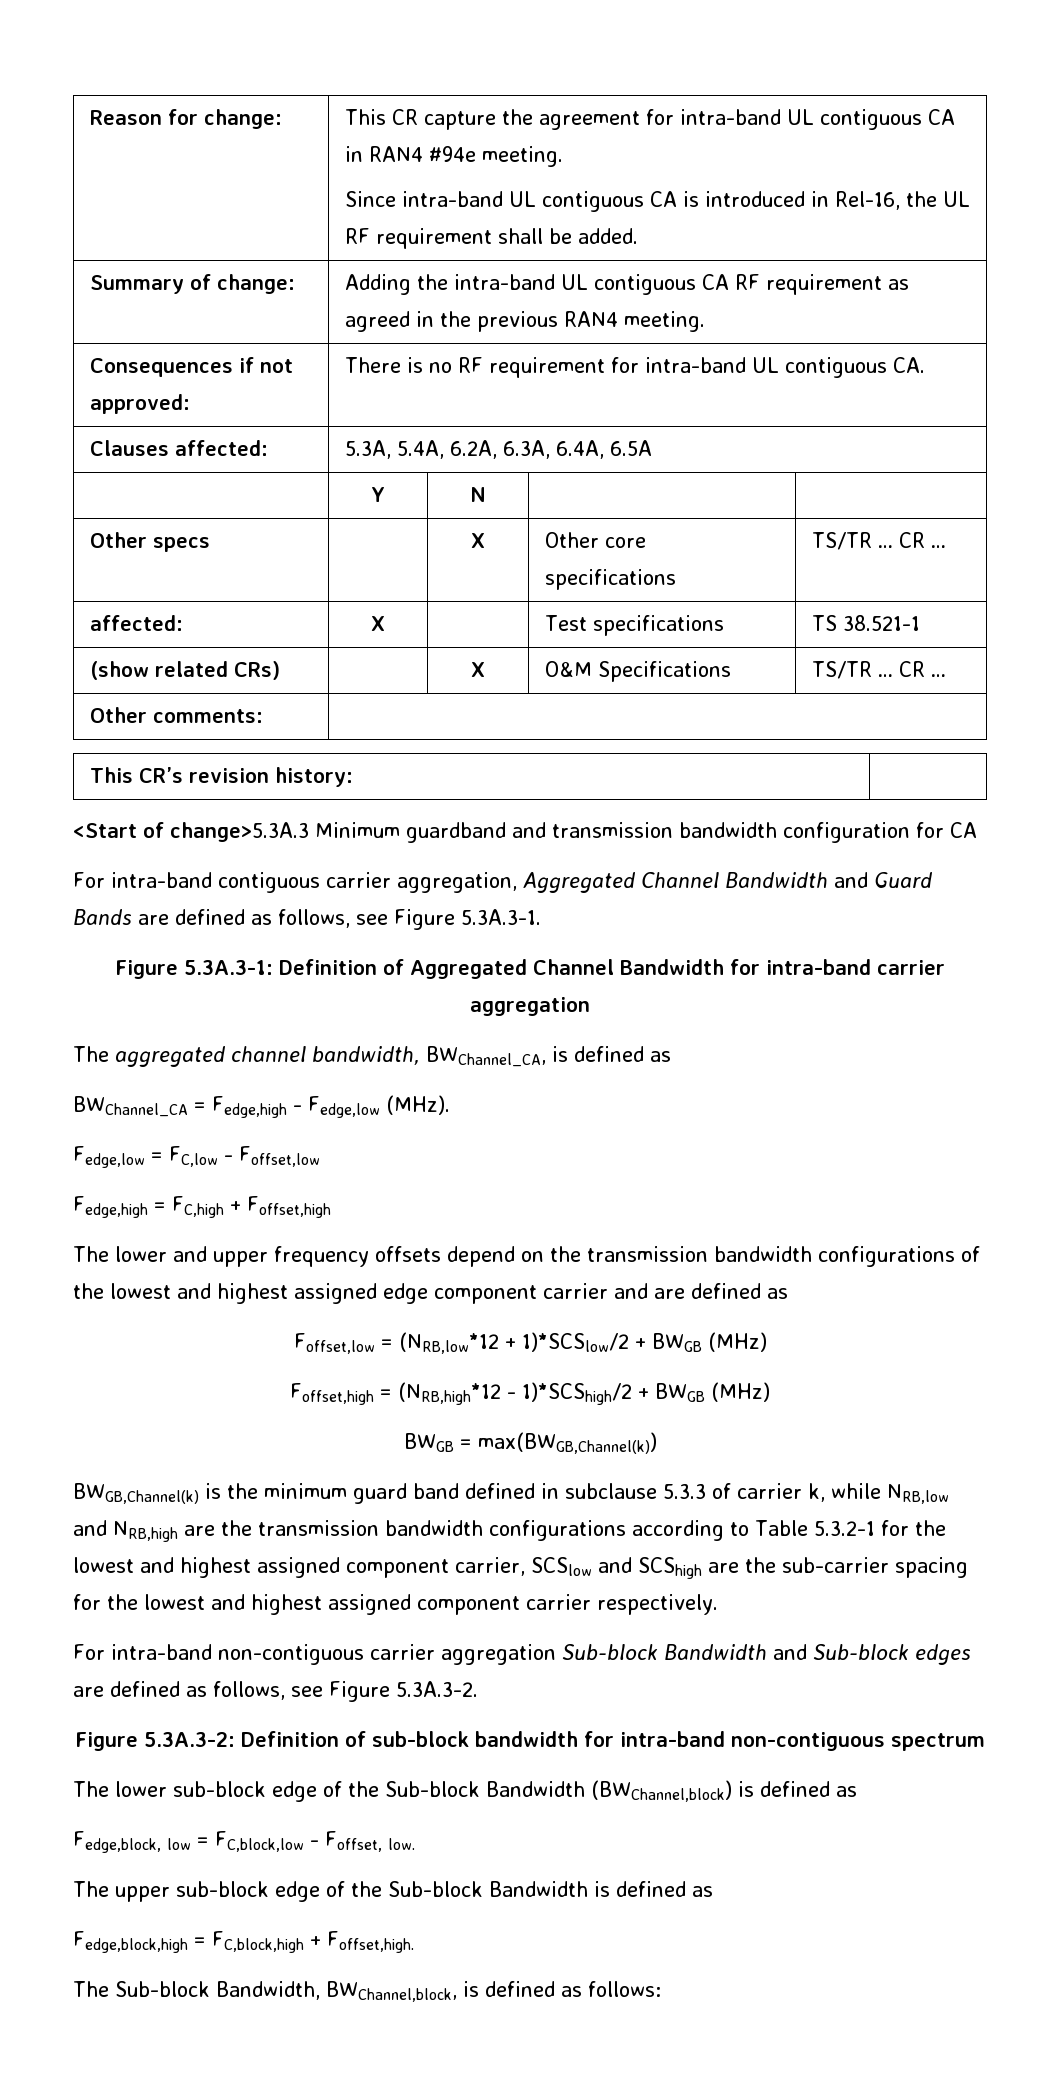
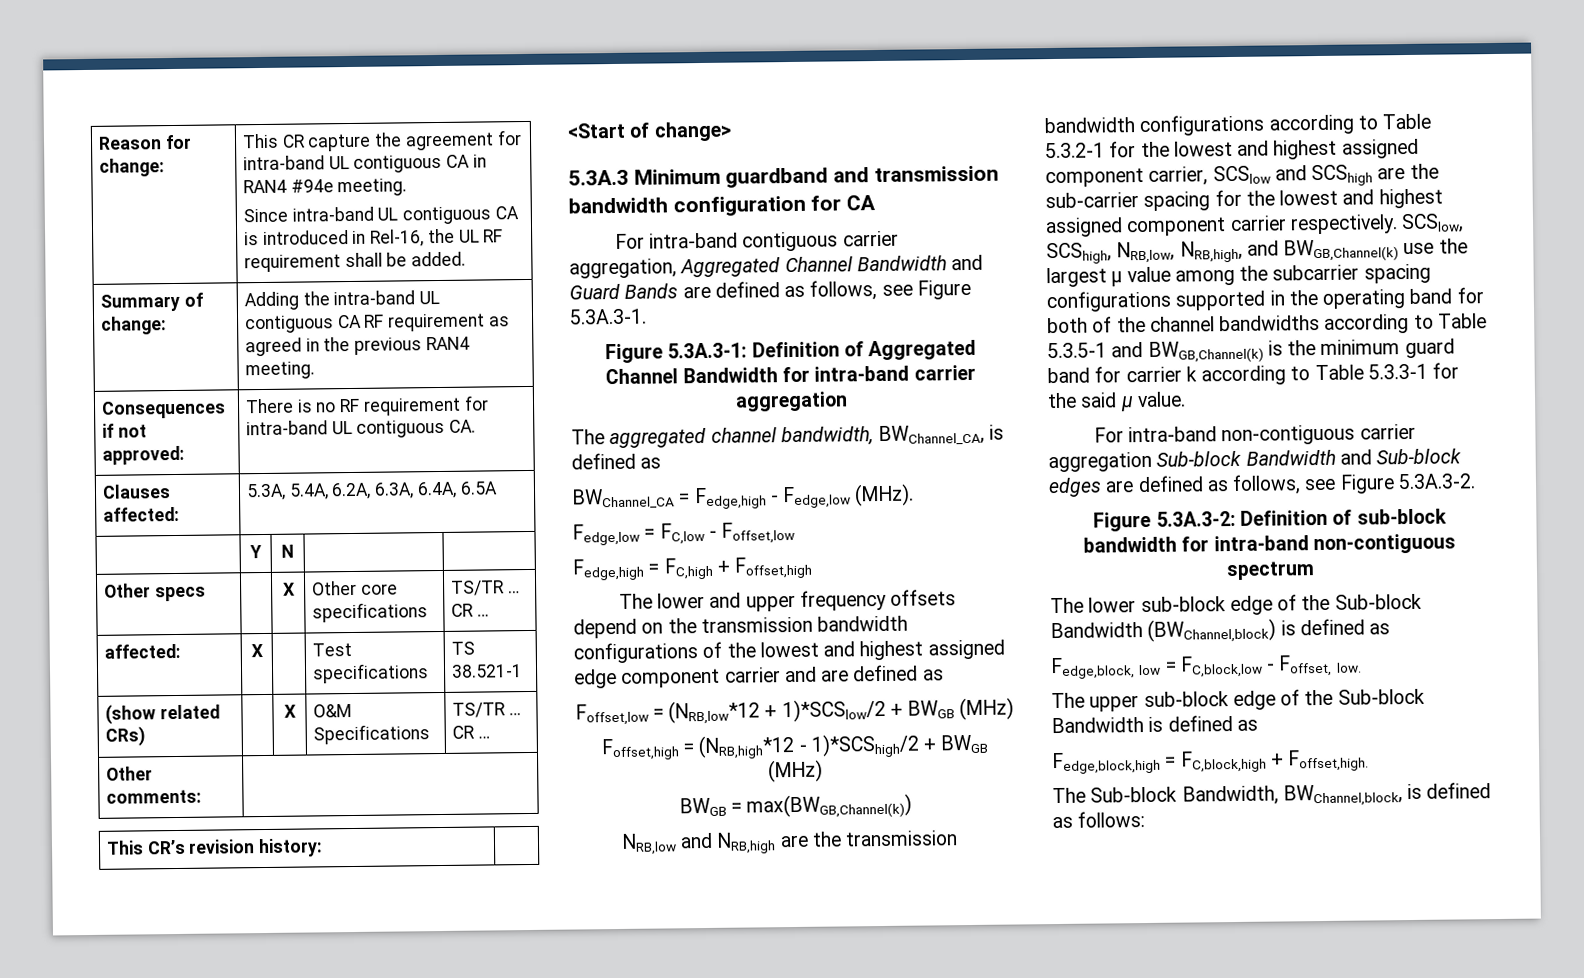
- <Start of change>5.3A.3 Minimum guardband and transmission bandwidth configuration for CA
+ <Start of change>
+ 5.3A.3 Minimum guardband and transmission bandwidth configuration for CA
- BWGB,Channel(k) is the minimum guard band defined in subclause 5.3.3 of carrier k, while NRB,low and NRB,high are the transmission bandwidth configurations according to Table 5.3.2-1 for the lowest and highest assigned component carrier, SCSlow and SCShigh are the sub-carrier spacing for the lowest and highest assigned component carrier respectively.
+ NRB,low and NRB,high are the transmission bandwidth configurations according to Table 5.3.2-1 for the lowest and highest assigned component carrier, SCSlow and SCShigh are the sub-carrier spacing for the lowest and highest assigned component carrier respectively. SCSlow, SCShigh, NRB,low, NRB,high, and BWGB,Channel(k) use the largest μ value among the subcarrier spacing configurations supported in the operating band for both of the channel bandwidths according to Table 5.3.5-1 and BWGB,Channel(k) is the minimum guard band for carrier k according to Table 5.3.3-1 for the said μ value.

